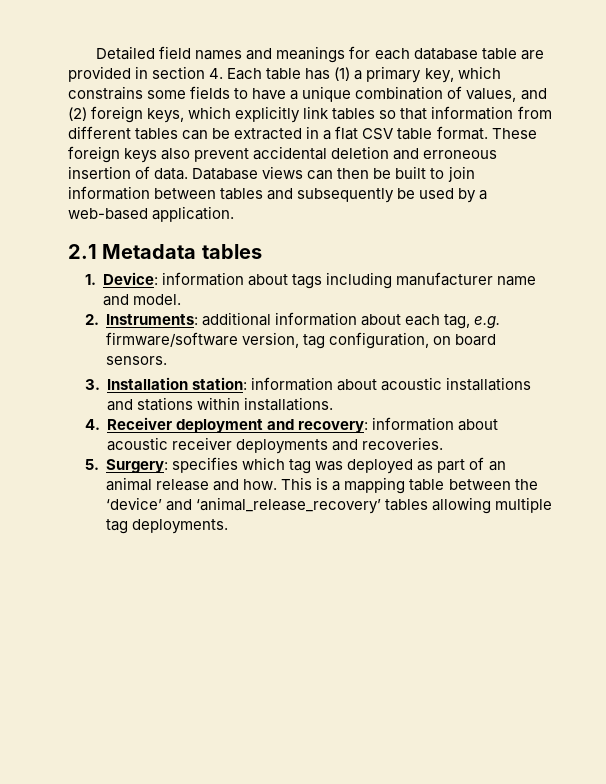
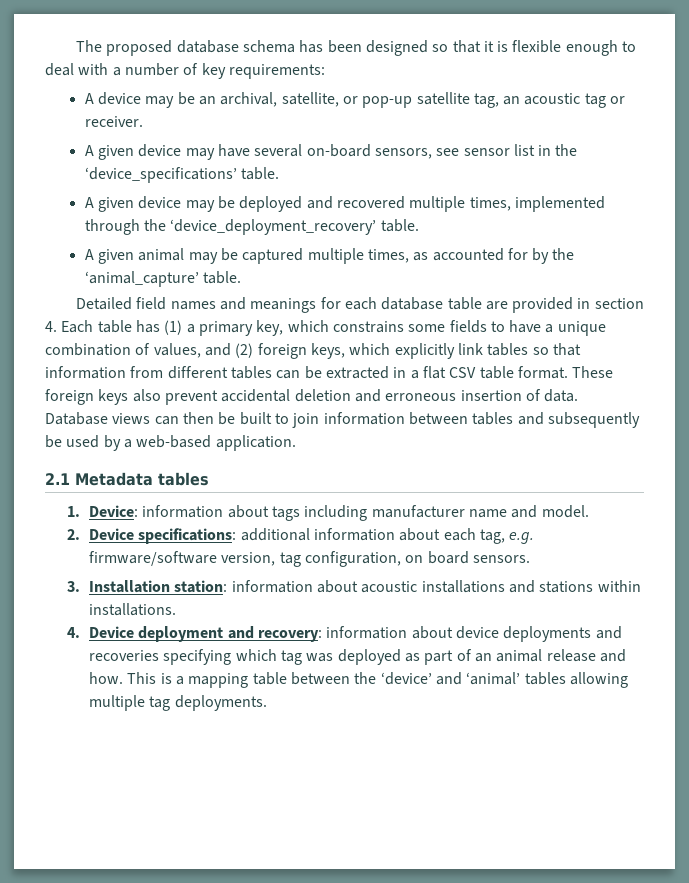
+ The proposed database schema has been designed so that it is flexible enough to deal with a number of key requirements:
+ A device may be an archival, satellite, or pop-up satellite tag, an acoustic tag or receiver.
+ A given device may have several on-board sensors, see sensor list in the ‘device_specifications’ table.
+ A given device may be deployed and recovered multiple times, implemented through the ‘device_deployment_recovery’ table.
+ A given animal may be captured multiple times, as accounted for by the ‘animal_capture’ table.
- 2. Instruments: additional information about each tag, e.g. firmware/software version, tag configuration, on board sensors.
+ 2. Device specifications: additional information about each tag, e.g. firmware/software version, tag configuration, on board sensors.
- 4. Receiver deployment and recovery: information about acoustic receiver deployments and recoveries.
- 5. Surgery: specifies which tag was deployed as part of an animal release and how.
+ 4. Device deployment and recovery: information about device deployments and recoveries specifying which tag was deployed as part of an animal release and how.
- This is a mapping table between the ‘device’ and ‘animal_release_recovery’ tables allowing multiple tag deployments.
+ This is a mapping table between the ‘device’ and ‘animal’ tables allowing multiple tag deployments.

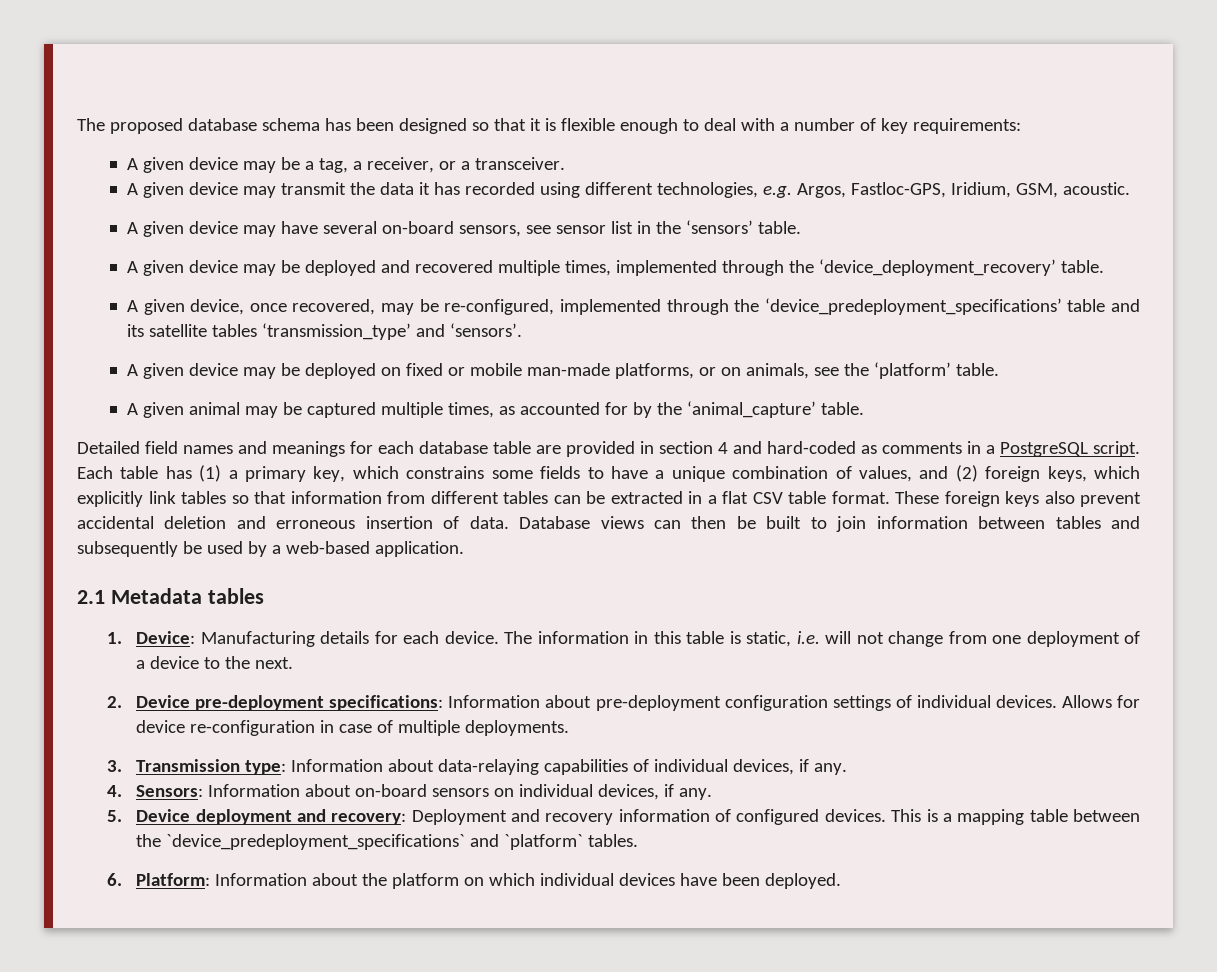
- A device may be an archival, satellite, or pop-up satellite tag, an acoustic tag or receiver.
+ A given device may be a tag, a receiver, or a transceiver.
+ A given device may transmit the data it has recorded using different technologies, e.g. Argos, Fastloc-GPS, Iridium, GSM, acoustic.
- A given device may have several on-board sensors, see sensor list in the ‘device_specifications’ table.
+ A given device may have several on-board sensors, see sensor list in the ‘sensors’ table.
+ A given device, once recovered, may be re-configured, implemented through the ‘device_predeployment_specifications’ table and its satellite tables ‘transmission_type’ and ‘sensors’.
+ A given device may be deployed on fixed or mobile man-made platforms, or on animals, see the ‘platform’ table.
- Detailed field names and meanings for each database table are provided in section 4. Each table has (1) a primary key, which constrains some fields to have a unique combination of values, and (2) foreign keys, which explicitly link tables so that information from different tables can be extracted in a flat CSV table format.
+ Detailed field names and meanings for each database table are provided in section 4 and hard-coded as comments in a PostgreSQL script. Each table has (1) a primary key, which constrains some fields to have a unique combination of values, and (2) foreign keys, which explicitly link tables so that information from different tables can be extracted in a flat CSV table format.
- 1. Device: information about tags including manufacturer name and model.
- 2. Device specifications: additional information about each tag, e.g. firmware/software version, tag configuration, on board sensors.
- 3. Installation station: information about acoustic installations and stations within installations.
- 4. Device deployment and recovery: information about device deployments and recoveries specifying which tag was deployed as part of an animal release and how.
+ 1. Device: Manufacturing details for each device. The information in this table is static, i.e. will not change from one deployment of a device to the next.
+ 2. Device pre-deployment specifications: Information about pre-deployment configuration settings of individual devices. Allows for device re-configuration in case of multiple deployments.
+ 3. Transmission type: Information about data-relaying capabilities of individual devices, if any.
+ 4. Sensors: Information about on-board sensors on individual devices, if any.
+ 5. Device deployment and recovery: Deployment and recovery information of configured devices.
- This is a mapping table between the ‘device’ and ‘animal’ tables allowing multiple tag deployments.
+ This is a mapping table between the `device_predeployment_specifications` and `platform` tables.
+ 6. Platform: Information about the platform on which individual devices have been deployed.

